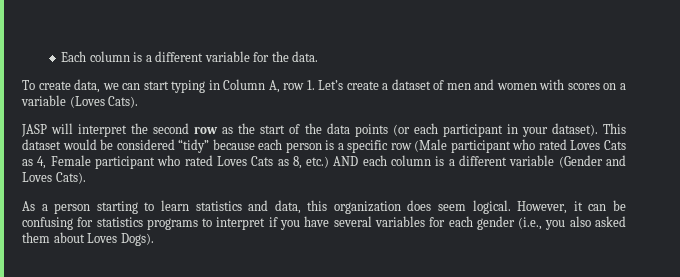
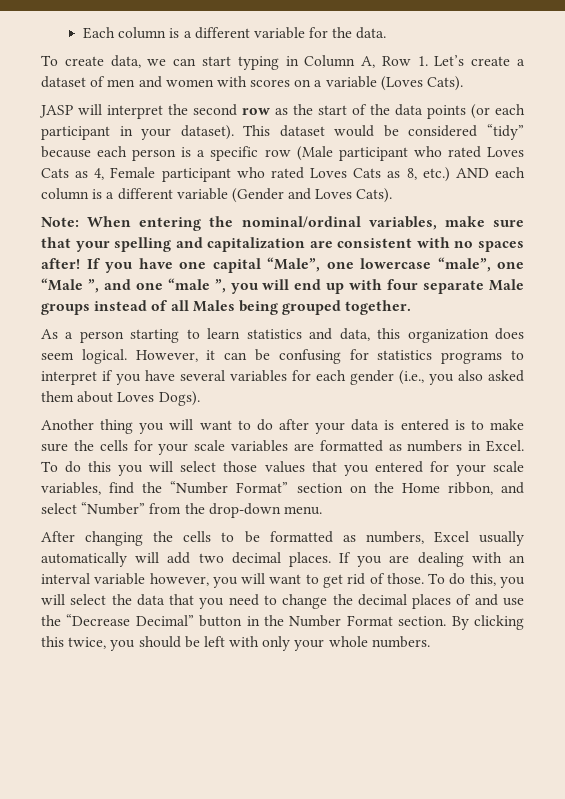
- To create data, we can start typing in Column A, row 1. Let’s create a dataset of men and women with scores on a variable (Loves Cats).
+ To create data, we can start typing in Column A, Row 1. Let’s create a dataset of men and women with scores on a variable (Loves Cats).
+ Note: When entering the nominal/ordinal variables, make sure that your spelling and capitalization are consistent with no spaces after! If you have one capital “Male”, one lowercase “male”, one “Male ”, and one “male ”, you will end up with four separate Male groups instead of all Males being grouped together.
+ Another thing you will want to do after your data is entered is to make sure the cells for your scale variables are formatted as numbers in Excel. To do this you will select those values that you entered for your scale variables, find the “Number Format” section on the Home ribbon, and select “Number” from the drop-down menu.
+ After changing the cells to be formatted as numbers, Excel usually automatically will add two decimal places. If you are dealing with an interval variable however, you will want to get rid of those. To do this, you will select the data that you need to change the decimal places of and use the “Decrease Decimal” button in the Number Format section. By clicking this twice, you should be left with only your whole numbers.

